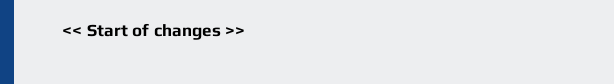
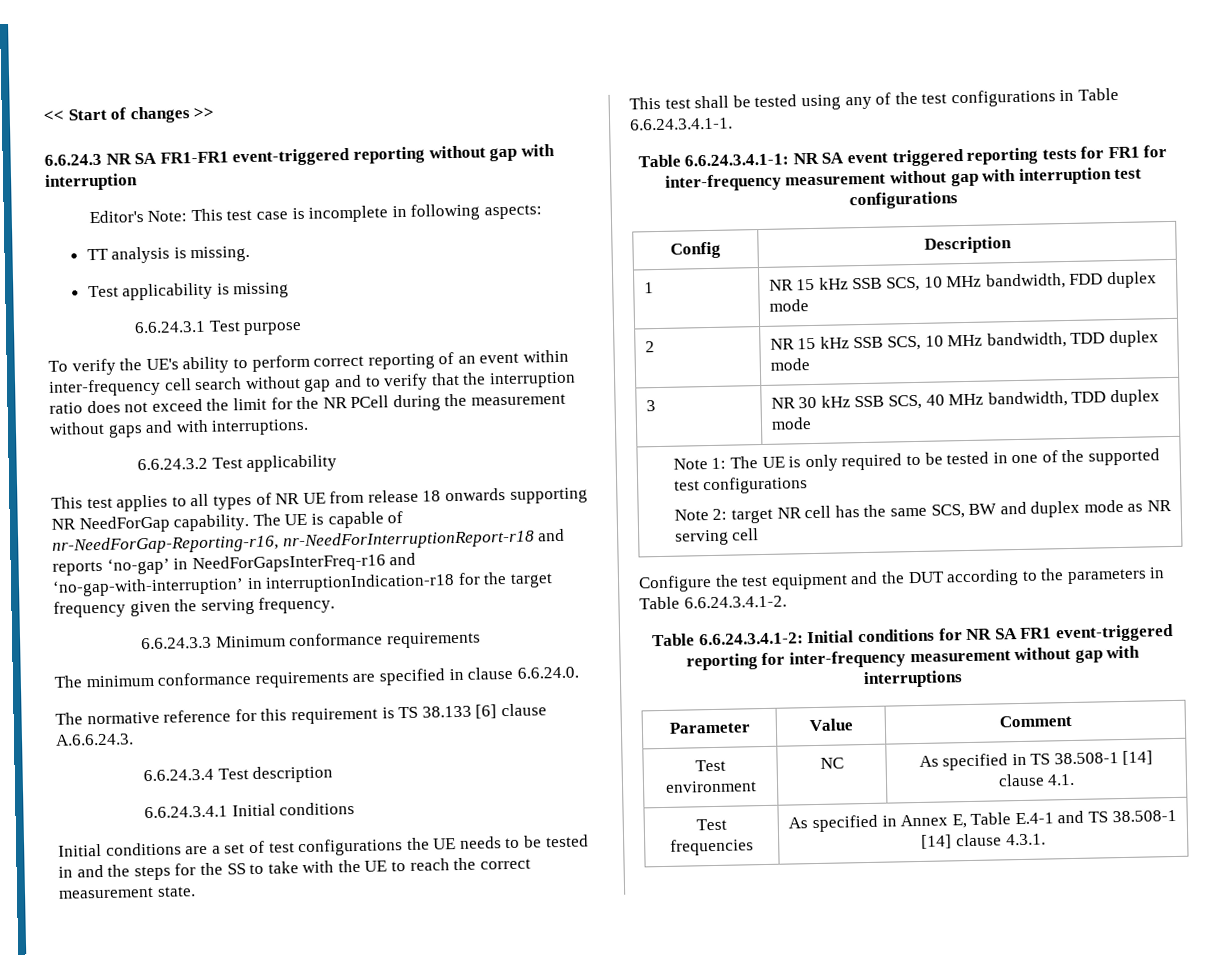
+ 6.6.24.3 NR SA FR1-FR1 event-triggered reporting without gap with interruption
+ Editor's Note: This test case is incomplete in following aspects:
+ TT analysis is missing.
+ Test applicability is missing
+ 6.6.24.3.1 Test purpose
+ To verify the UE's ability to perform correct reporting of an event within inter-frequency cell search without gap and to verify that the interruption ratio does not exceed the limit for the NR PCell during the measurement without gaps and with interruptions.
+ 6.6.24.3.2 Test applicability
+ This test applies to all types of NR UE from release 18 onwards supporting NR NeedForGap capability. The UE is capable of nr-NeedForGap-Reporting-r16, nr-NeedForInterruptionReport-r18 and reports ‘no-gap’ in NeedForGapsInterFreq-r16 and ‘no-gap-with-interruption’ in interruptionIndication-r18 for the target frequency given the serving frequency.
+ 6.6.24.3.3 Minimum conformance requirements
+ The minimum conformance requirements are specified in clause 6.6.24.0.
+ The normative reference for this requirement is TS 38.133 [6] clause A.6.6.24.3.
+ 6.6.24.3.4 Test description
+ 6.6.24.3.4.1 Initial conditions
+ Initial conditions are a set of test configurations the UE needs to be tested in and the steps for the SS to take with the UE to reach the correct measurement state.
+ This test shall be tested using any of the test configurations in Table 6.6.24.3.4.1-1.
+ Table 6.6.24.3.4.1-1: NR SA event triggered reporting tests for FR1 for inter-frequency measurement without gap with interruption test configurations
+ Config | Description
+ 1 | NR 15 kHz SSB SCS, 10 MHz bandwidth, FDD duplex mode
+ 2 | NR 15 kHz SSB SCS, 10 MHz bandwidth, TDD duplex mode
+ 3 | NR 30 kHz SSB SCS, 40 MHz bandwidth, TDD duplex mode
+ Note 1: The UE is only required to be tested in one of the supported test configurations
+ Note 2: target NR cell has the same SCS, BW and duplex mode as NR serving cell
+ Configure the test equipment and the DUT according to the parameters in Table 6.6.24.3.4.1-2.
+ Table 6.6.24.3.4.1-2: Initial conditions for NR SA FR1 event-triggered reporting for inter-frequency measurement without gap with interruptions
+ Parameter | Value | Comment
+ Test environment | NC | As specified in TS 38.508-1 [14] clause 4.1.
+ Test frequencies | As specified in Annex E, Table E.4-1 and TS 38.508-1 [14] clause 4.3.1.

